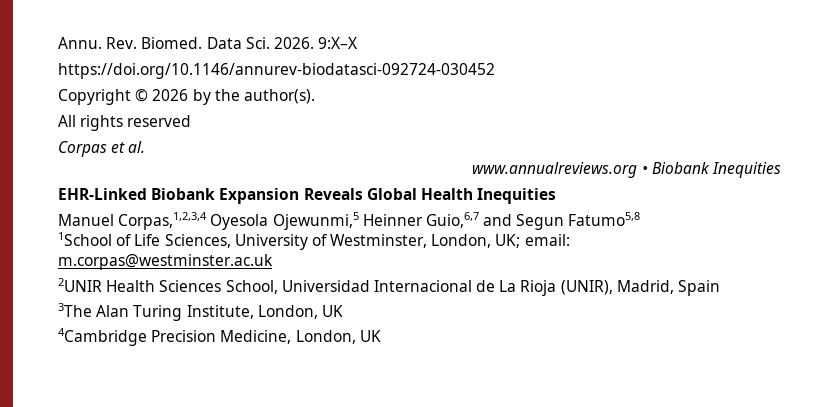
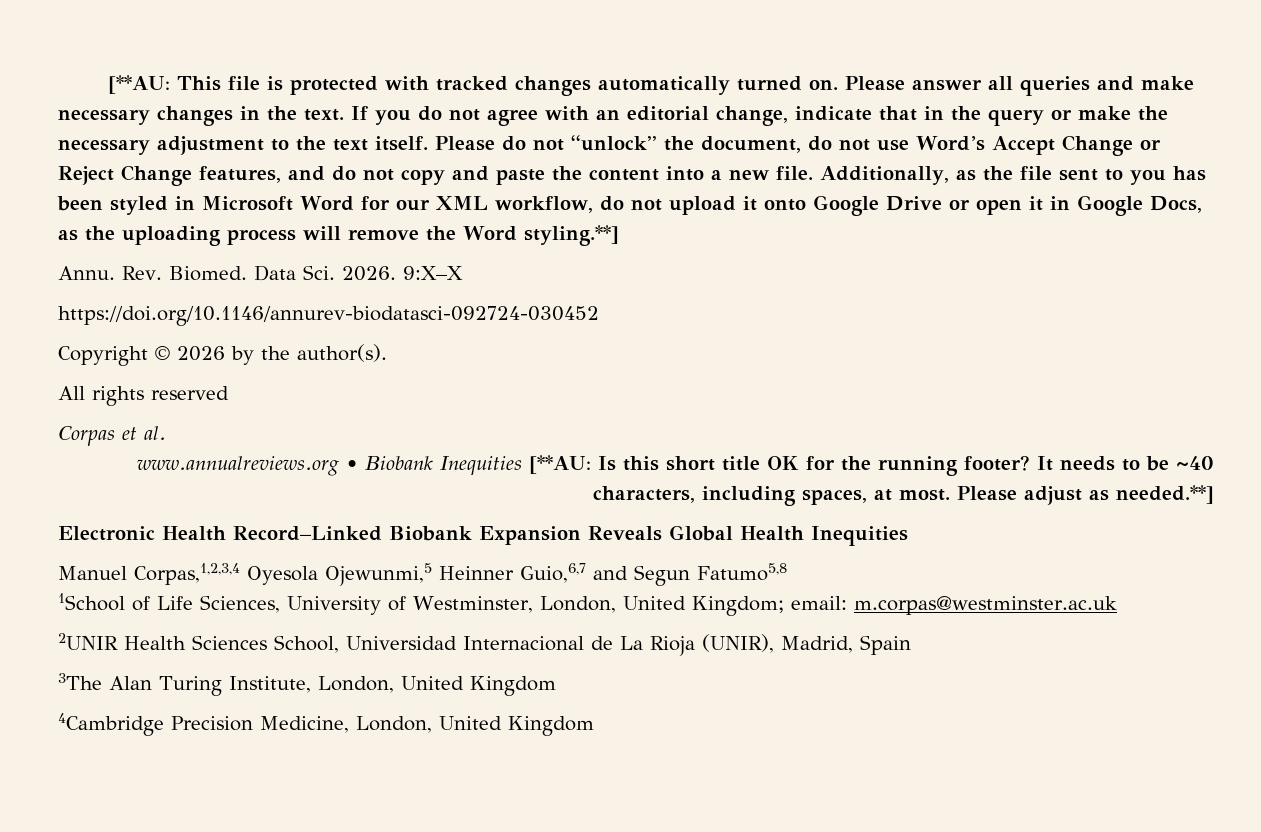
+ [**AU: This file is protected with tracked changes automatically turned on. Please answer all queries and make necessary changes in the text. If you do not agree with an editorial change, indicate that in the query or make the necessary adjustment to the text itself. Please do not “unlock” the document, do not use Word’s Accept Change or Reject Change features, and do not copy and paste the content into a new file. Additionally, as the file sent to you has been styled in Microsoft Word for our XML workflow, do not upload it onto Google Drive or open it in Google Docs, as the uploading process will remove the Word styling.**]
- www.annualreviews.org • Biobank Inequities
- EHR-Linked Biobank Expansion Reveals Global Health Inequities
+ www.annualreviews.org • Biobank Inequities [**AU: Is this short title OK for the running footer? It needs to be ~40 characters, including spaces, at most. Please adjust as needed.**]
+ Electronic Health Record–Linked Biobank Expansion Reveals Global Health Inequities
- 1School of Life Sciences, University of Westminster, London, UK; email: m.corpas@westminster.ac.uk
+ 1School of Life Sciences, University of Westminster, London, United Kingdom; email: m.corpas@westminster.ac.uk
- 3The Alan Turing Institute, London, UK
+ 3The Alan Turing Institute, London, United Kingdom
- 4Cambridge Precision Medicine, London, UK
+ 4Cambridge Precision Medicine, London, United Kingdom

